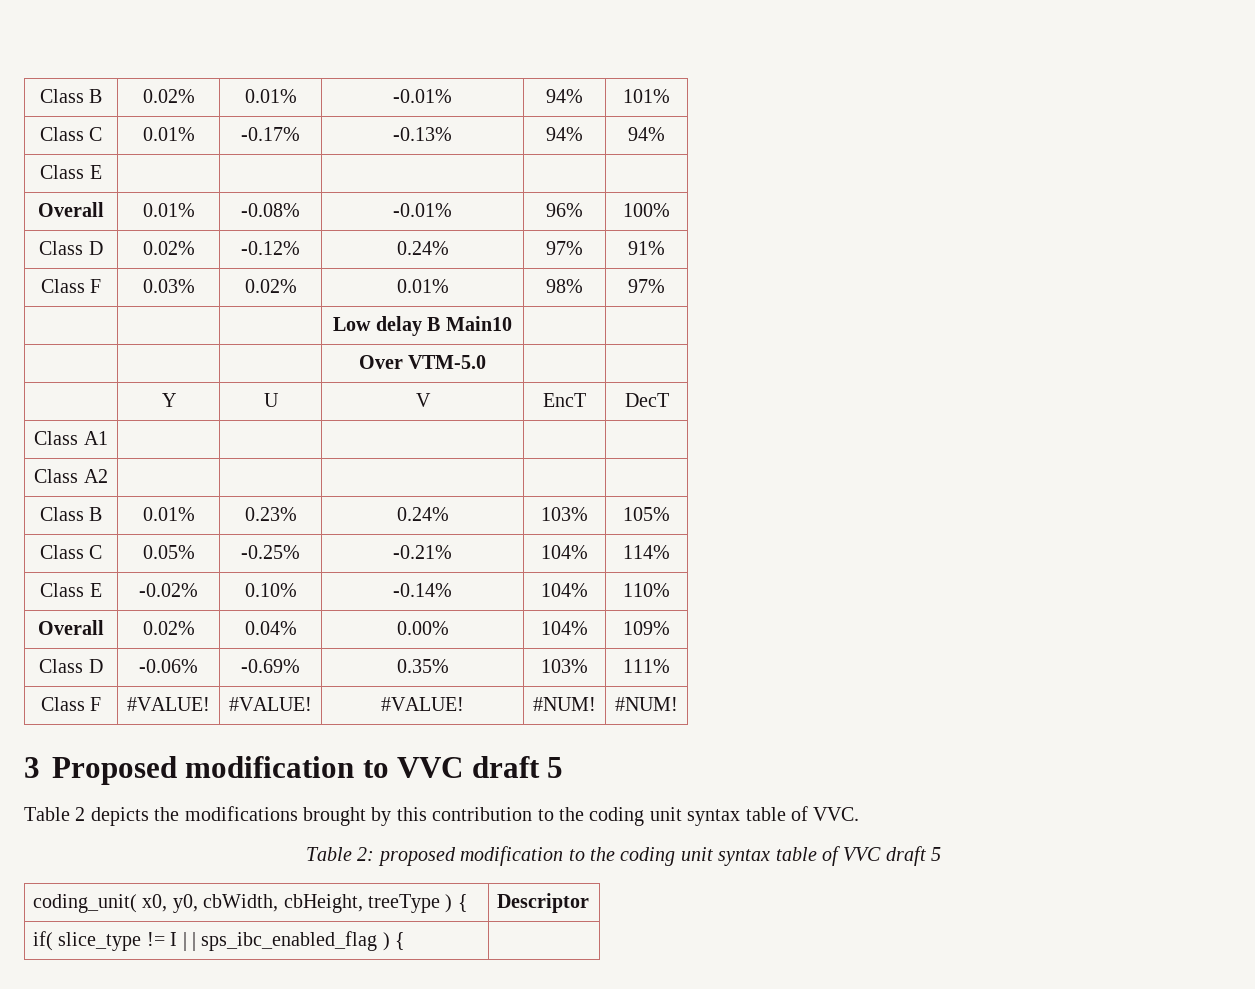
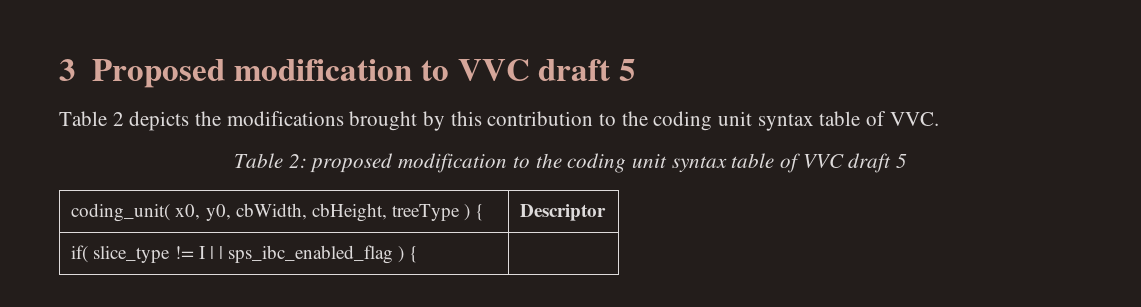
- Class B | 0.02% | 0.01% | -0.01% | 94% | 101%
- Class C | 0.01% | -0.17% | -0.13% | 94% | 94%
- Class E | | | | |
- Overall | 0.01% | -0.08% | -0.01% | 96% | 100%
- Class D | 0.02% | -0.12% | 0.24% | 97% | 91%
- Class F | 0.03% | 0.02% | 0.01% | 98% | 97%
- | | | Low delay B Main10 | |
- | | | Over VTM-5.0 | |
- | Y | U | V | EncT | DecT
- Class A1 | | | | |
- Class A2 | | | | |
- Class B | 0.01% | 0.23% | 0.24% | 103% | 105%
- Class C | 0.05% | -0.25% | -0.21% | 104% | 114%
- Class E | -0.02% | 0.10% | -0.14% | 104% | 110%
- Overall | 0.02% | 0.04% | 0.00% | 104% | 109%
- Class D | -0.06% | -0.69% | 0.35% | 103% | 111%
- Class F | #VALUE! | #VALUE! | #VALUE! | #NUM! | #NUM!

